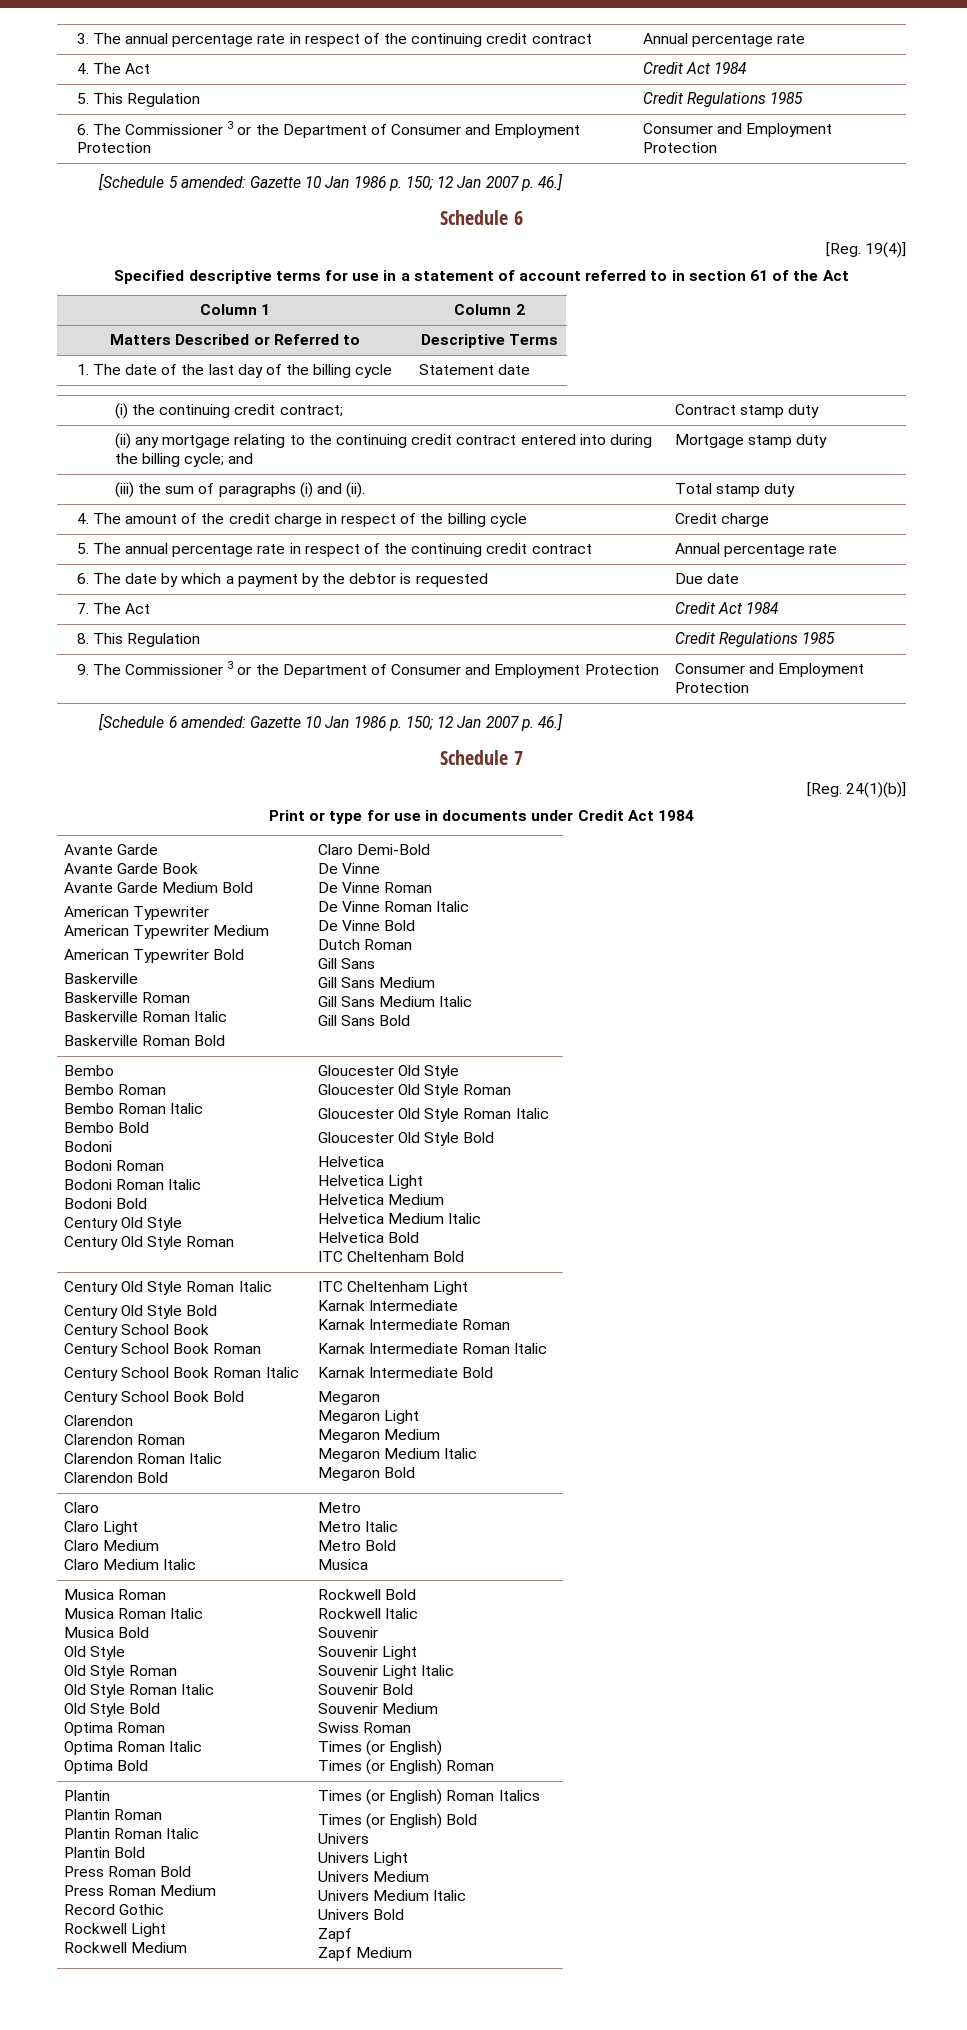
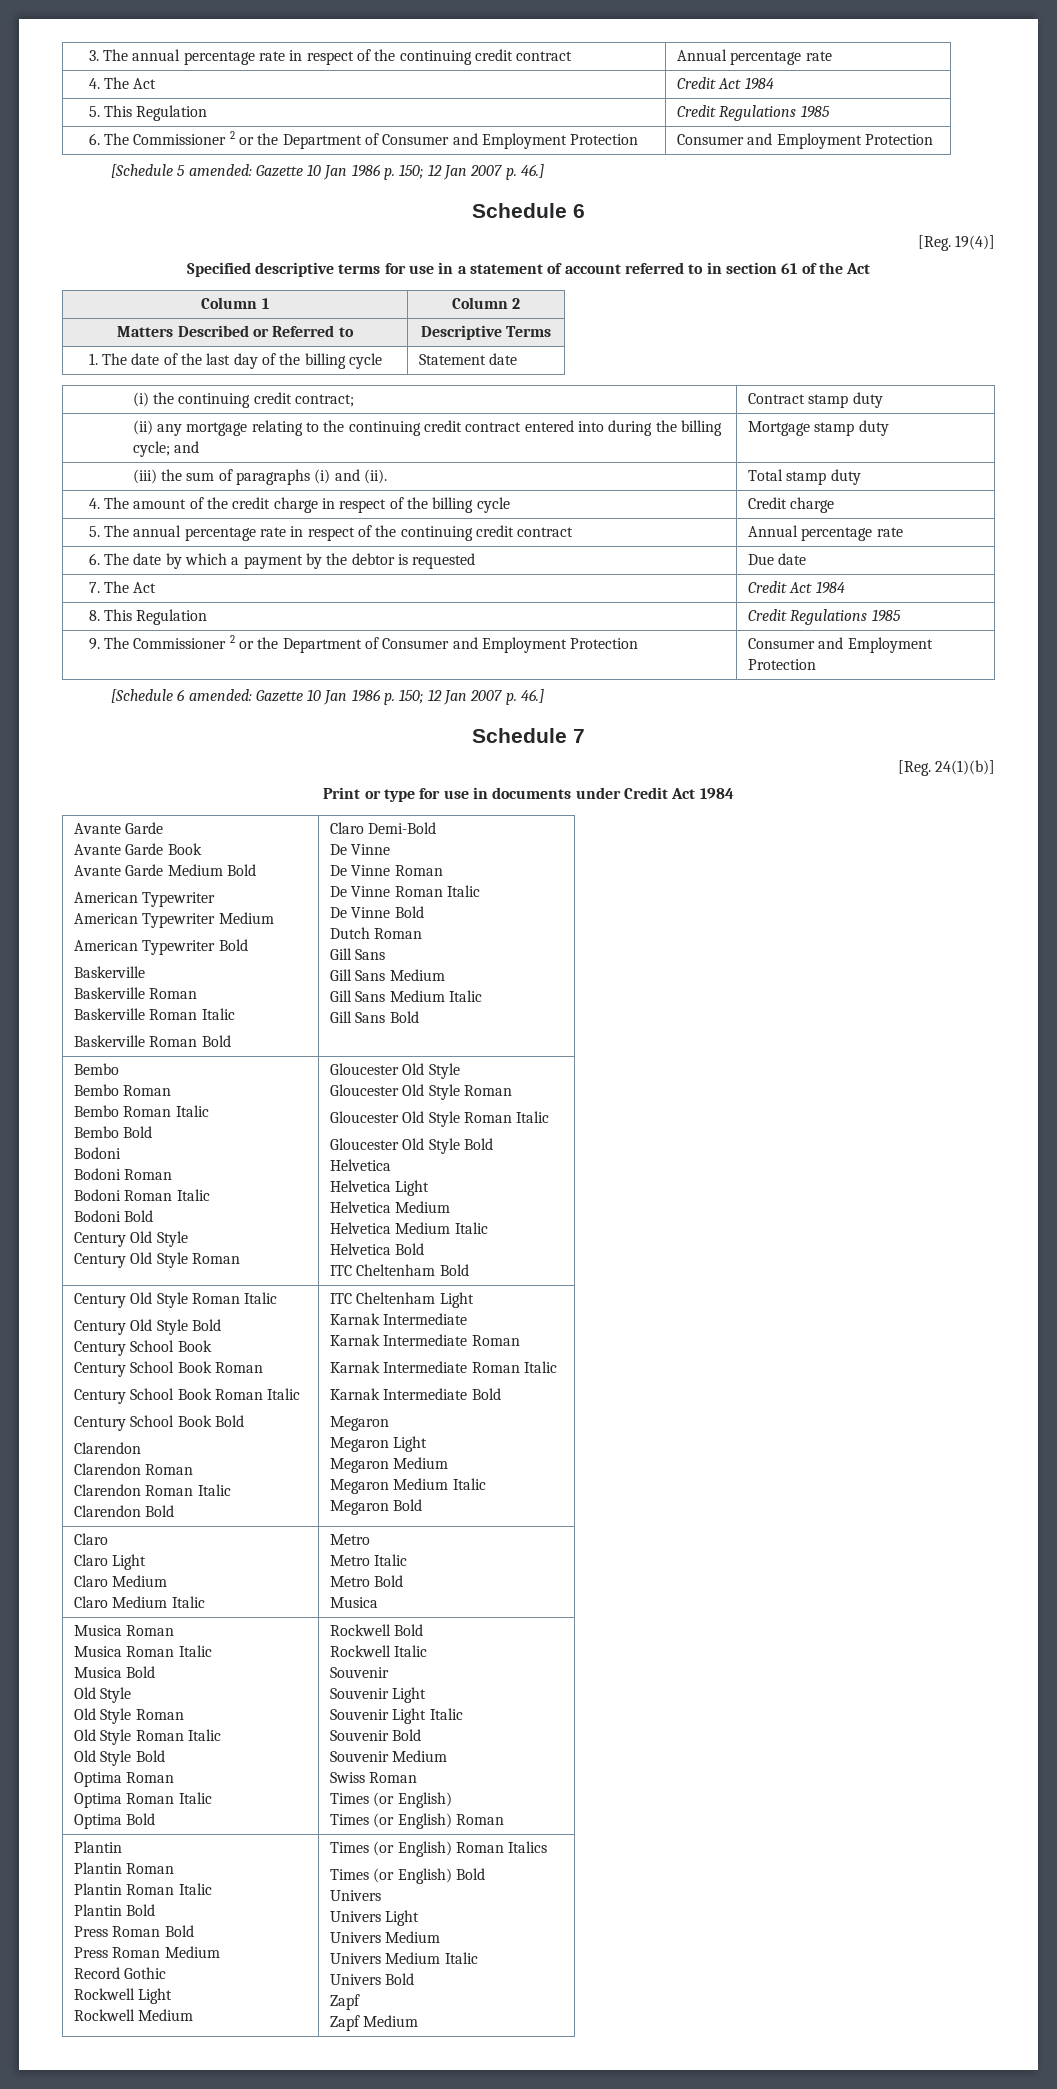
- 6. The Commissioner 3 or the Department of Consumer and Employment Protection | Consumer and Employment Protection
+ 6. The Commissioner 2 or the Department of Consumer and Employment Protection | Consumer and Employment Protection
- 9. The Commissioner 3 or the Department of Consumer and Employment Protection | Consumer and Employment Protection
+ 9. The Commissioner 2 or the Department of Consumer and Employment Protection | Consumer and Employment Protection

